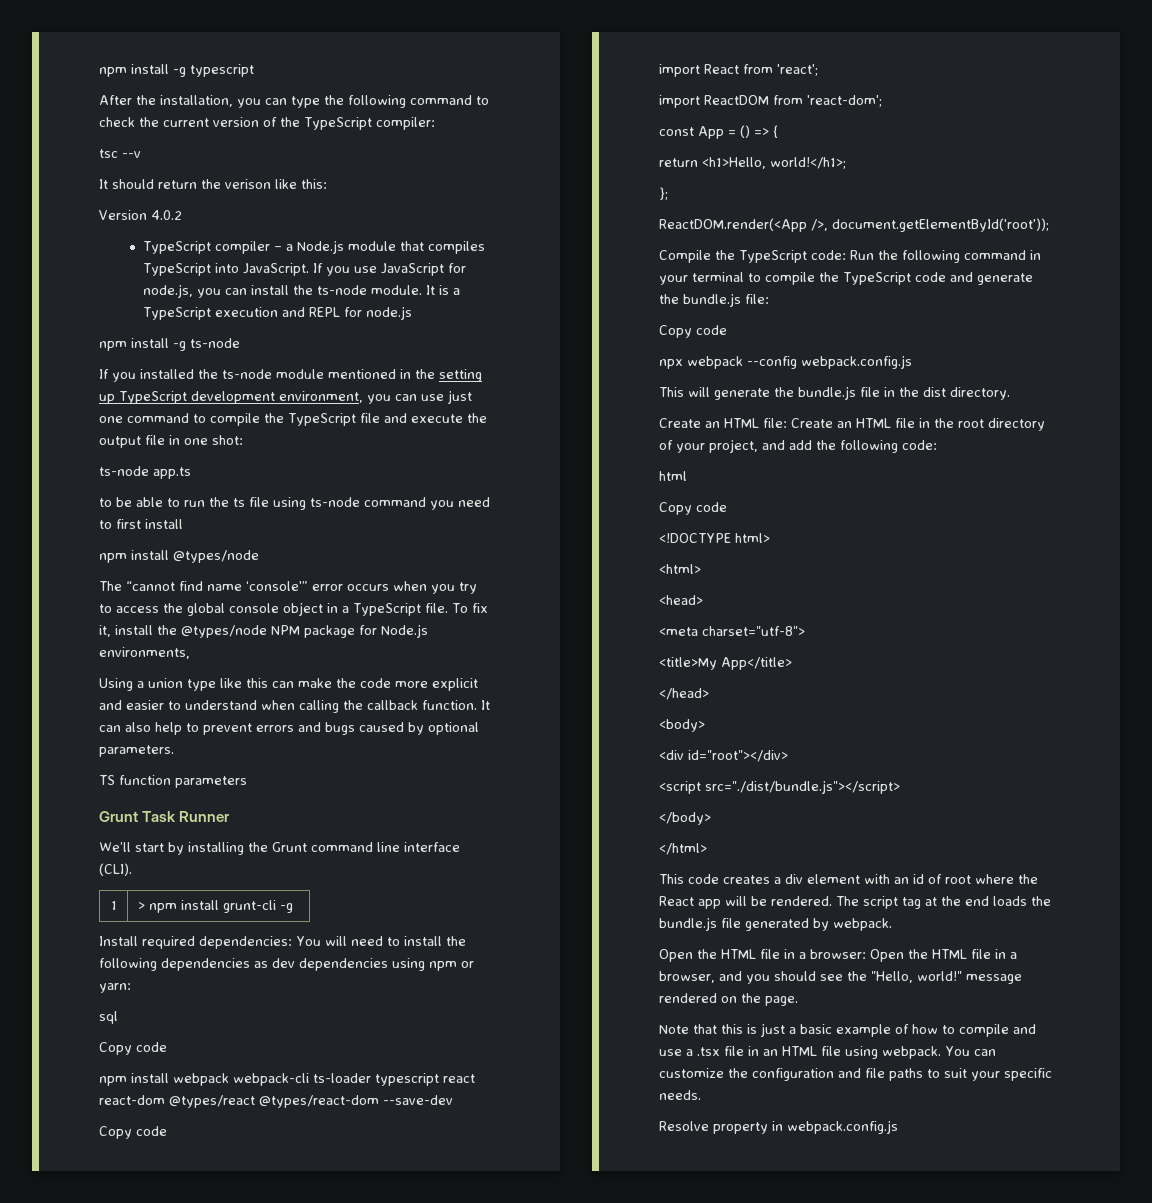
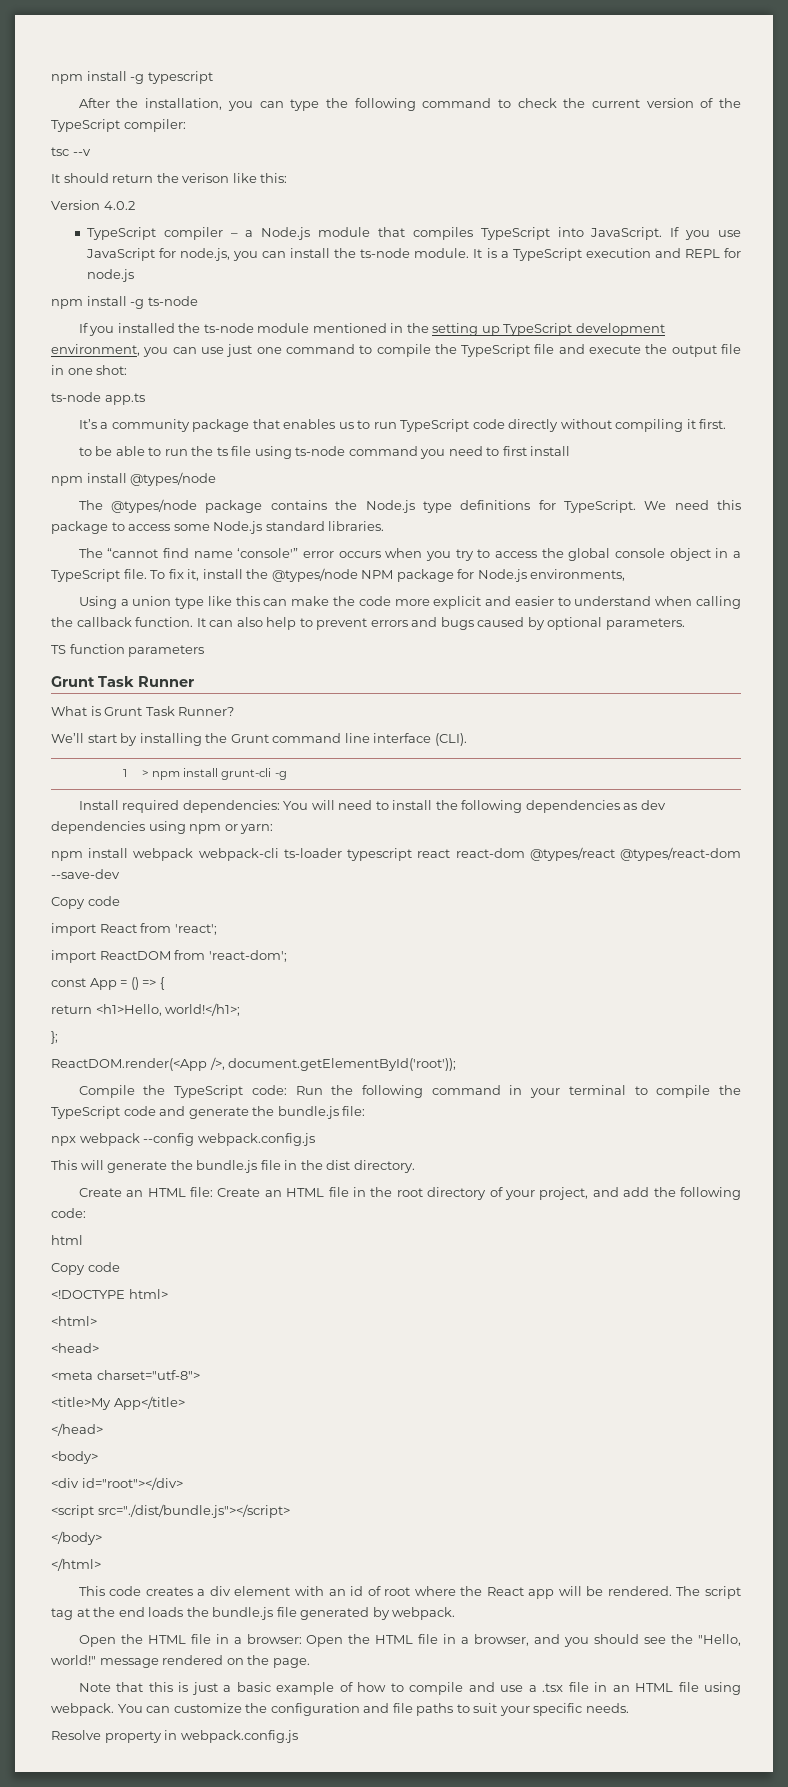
+ It’s a community package that enables us to run TypeScript code directly without compiling it first.
+ The @types/node package contains the Node.js type definitions for TypeScript. We need this package to access some Node.js standard libraries.
+ What is Grunt Task Runner?
- sql
- Copy code
  Compile the TypeScript code: Run the following command in your terminal to compile the TypeScript code and generate the bundle.js file:
- Copy code

